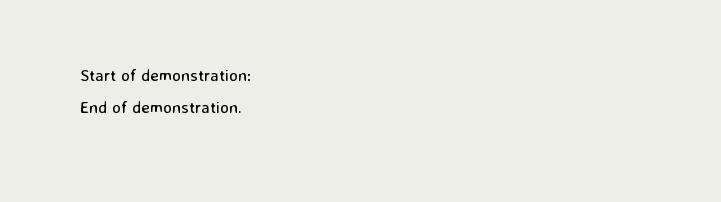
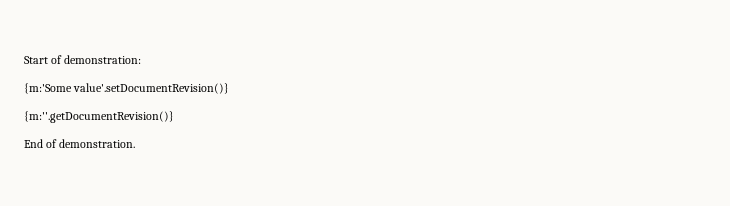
+ {m:'Some value'.setDocumentRevision()}
+ {m:''.getDocumentRevision()}

